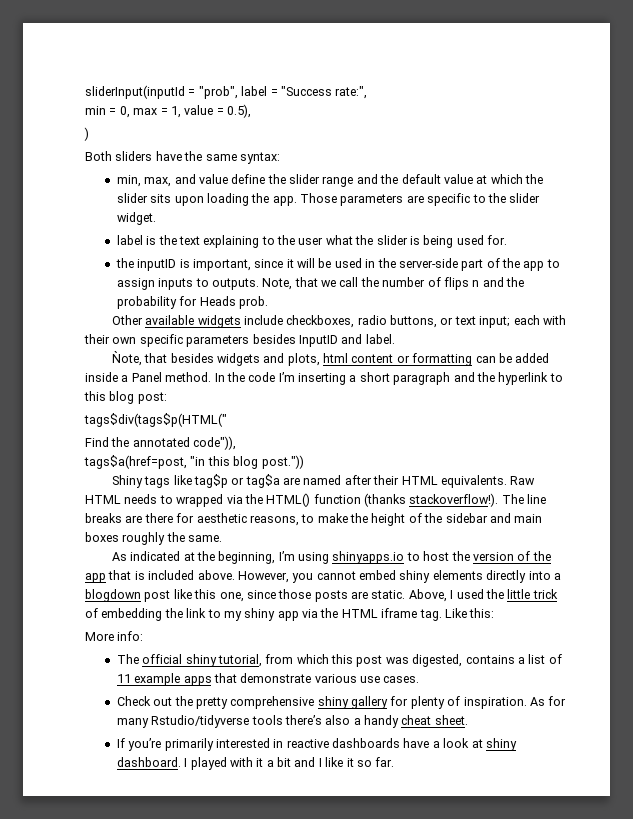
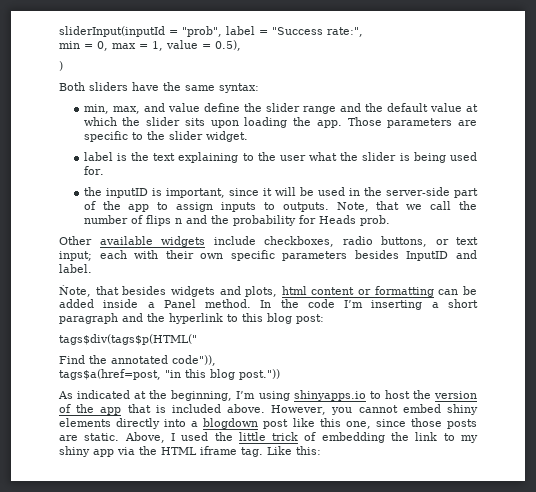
- Shiny tags like tag$p or tag$a are named after their HTML equivalents. Raw HTML needs to wrapped via the HTML() function (thanks stackoverflow!). The line breaks are there for aesthetic reasons, to make the height of the sidebar and main boxes roughly the same.
- More info:
- The official shiny tutorial, from which this post was digested, contains a list of 11 example apps that demonstrate various use cases.
- Check out the pretty comprehensive shiny gallery for plenty of inspiration. As for many Rstudio/tidyverse tools there’s also a handy cheat sheet.
- If you’re primarily interested in reactive dashboards have a look at shiny dashboard. I played with it a bit and I like it so far.

